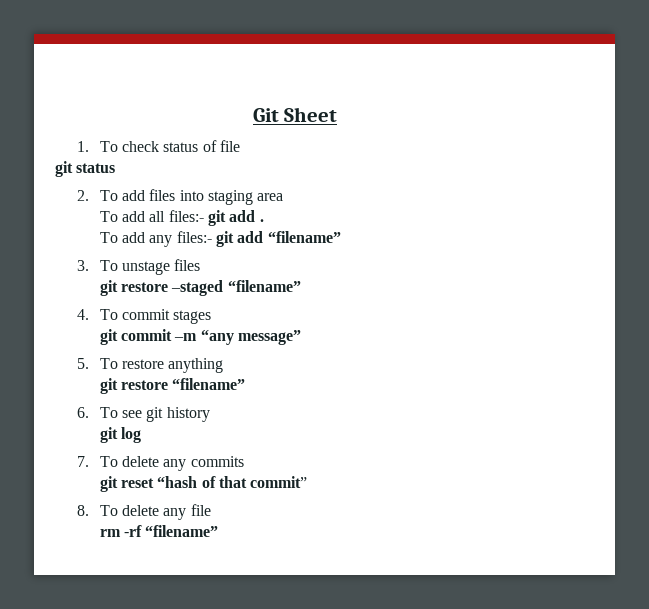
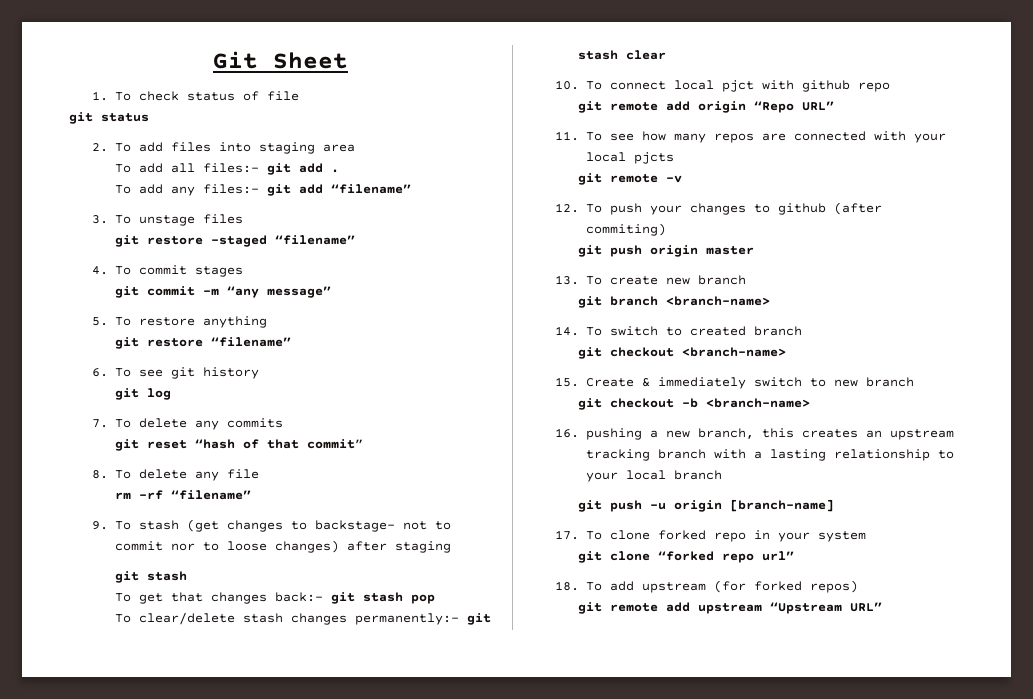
+ 9. To stash (get changes to backstage- not to commit nor to loose changes) after staging
+ git stash
+ To get that changes back:- git stash pop
+ To clear/delete stash changes permanently:- git stash clear
+ 10. To connect local pjct with github repo
+ git remote add origin “Repo URL”
+ 11. To see how many repos are connected with your local pjcts
+ git remote –v
+ 12. To push your changes to github (after commiting)
+ git push origin master
+ 13. To create new branch
+ git branch <branch-name>
+ 14. To switch to created branch
+ git checkout <branch-name>
+ 15. Create & immediately switch to new branch
+ git checkout -b <branch-name>
+ 16. pushing a new branch, this creates an upstream tracking branch with a lasting relationship to your local branch
+ git push -u origin [branch-name]
+ 17. To clone forked repo in your system
+ git clone “forked repo url”
+ 18. To add upstream (for forked repos)
+ git remote add upstream “Upstream URL”

